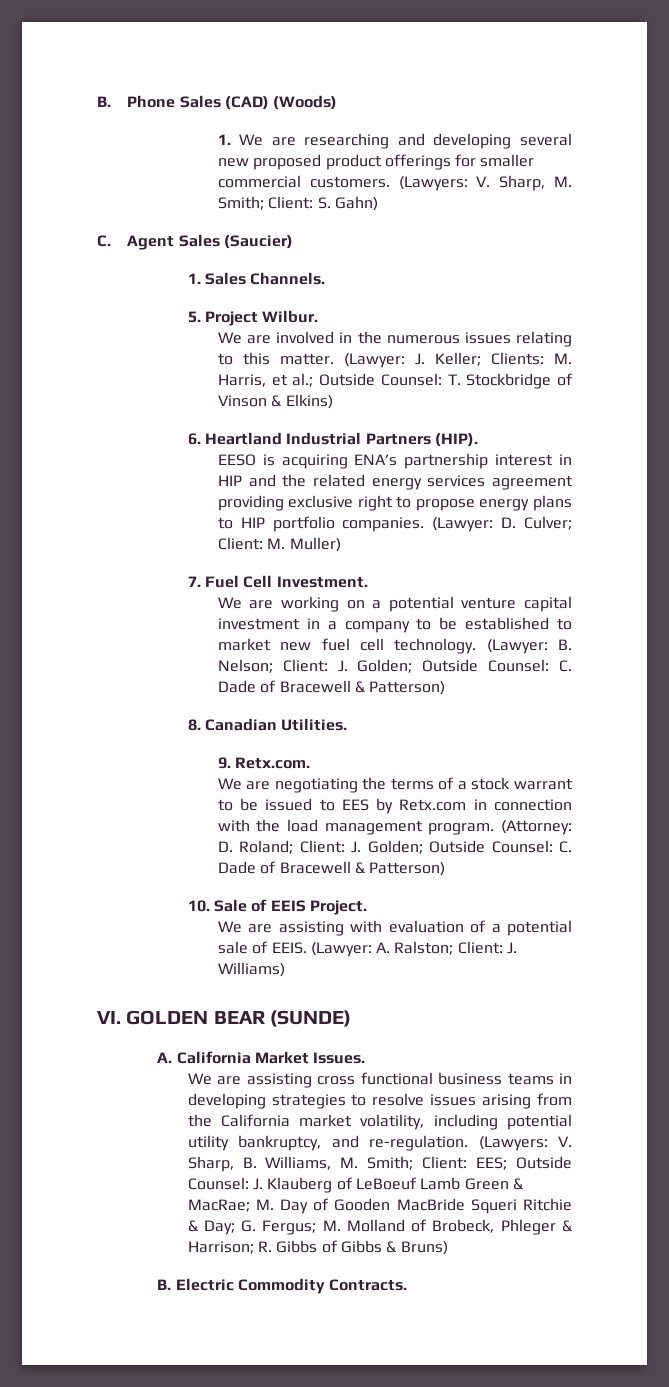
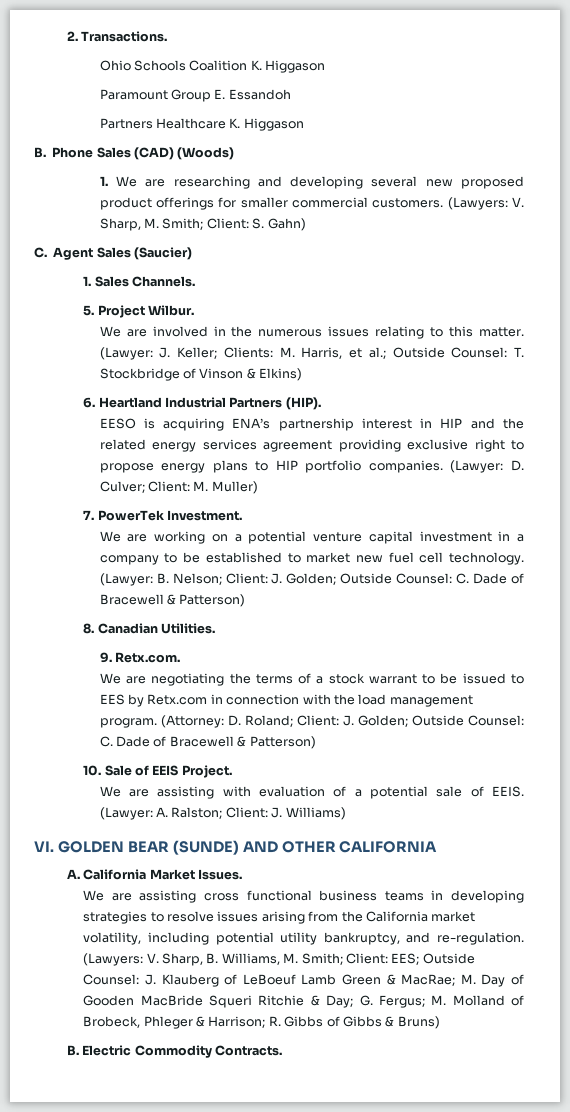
+ 2. Transactions.
+ Ohio Schools Coalition K. Higgason
+ Paramount Group E. Essandoh
+ Partners Healthcare K. Higgason
- 7. Fuel Cell Investment.
+ 7. PowerTek Investment.
- VI. GOLDEN BEAR (SUNDE)
+ VI. GOLDEN BEAR (SUNDE) AND OTHER CALIFORNIA

